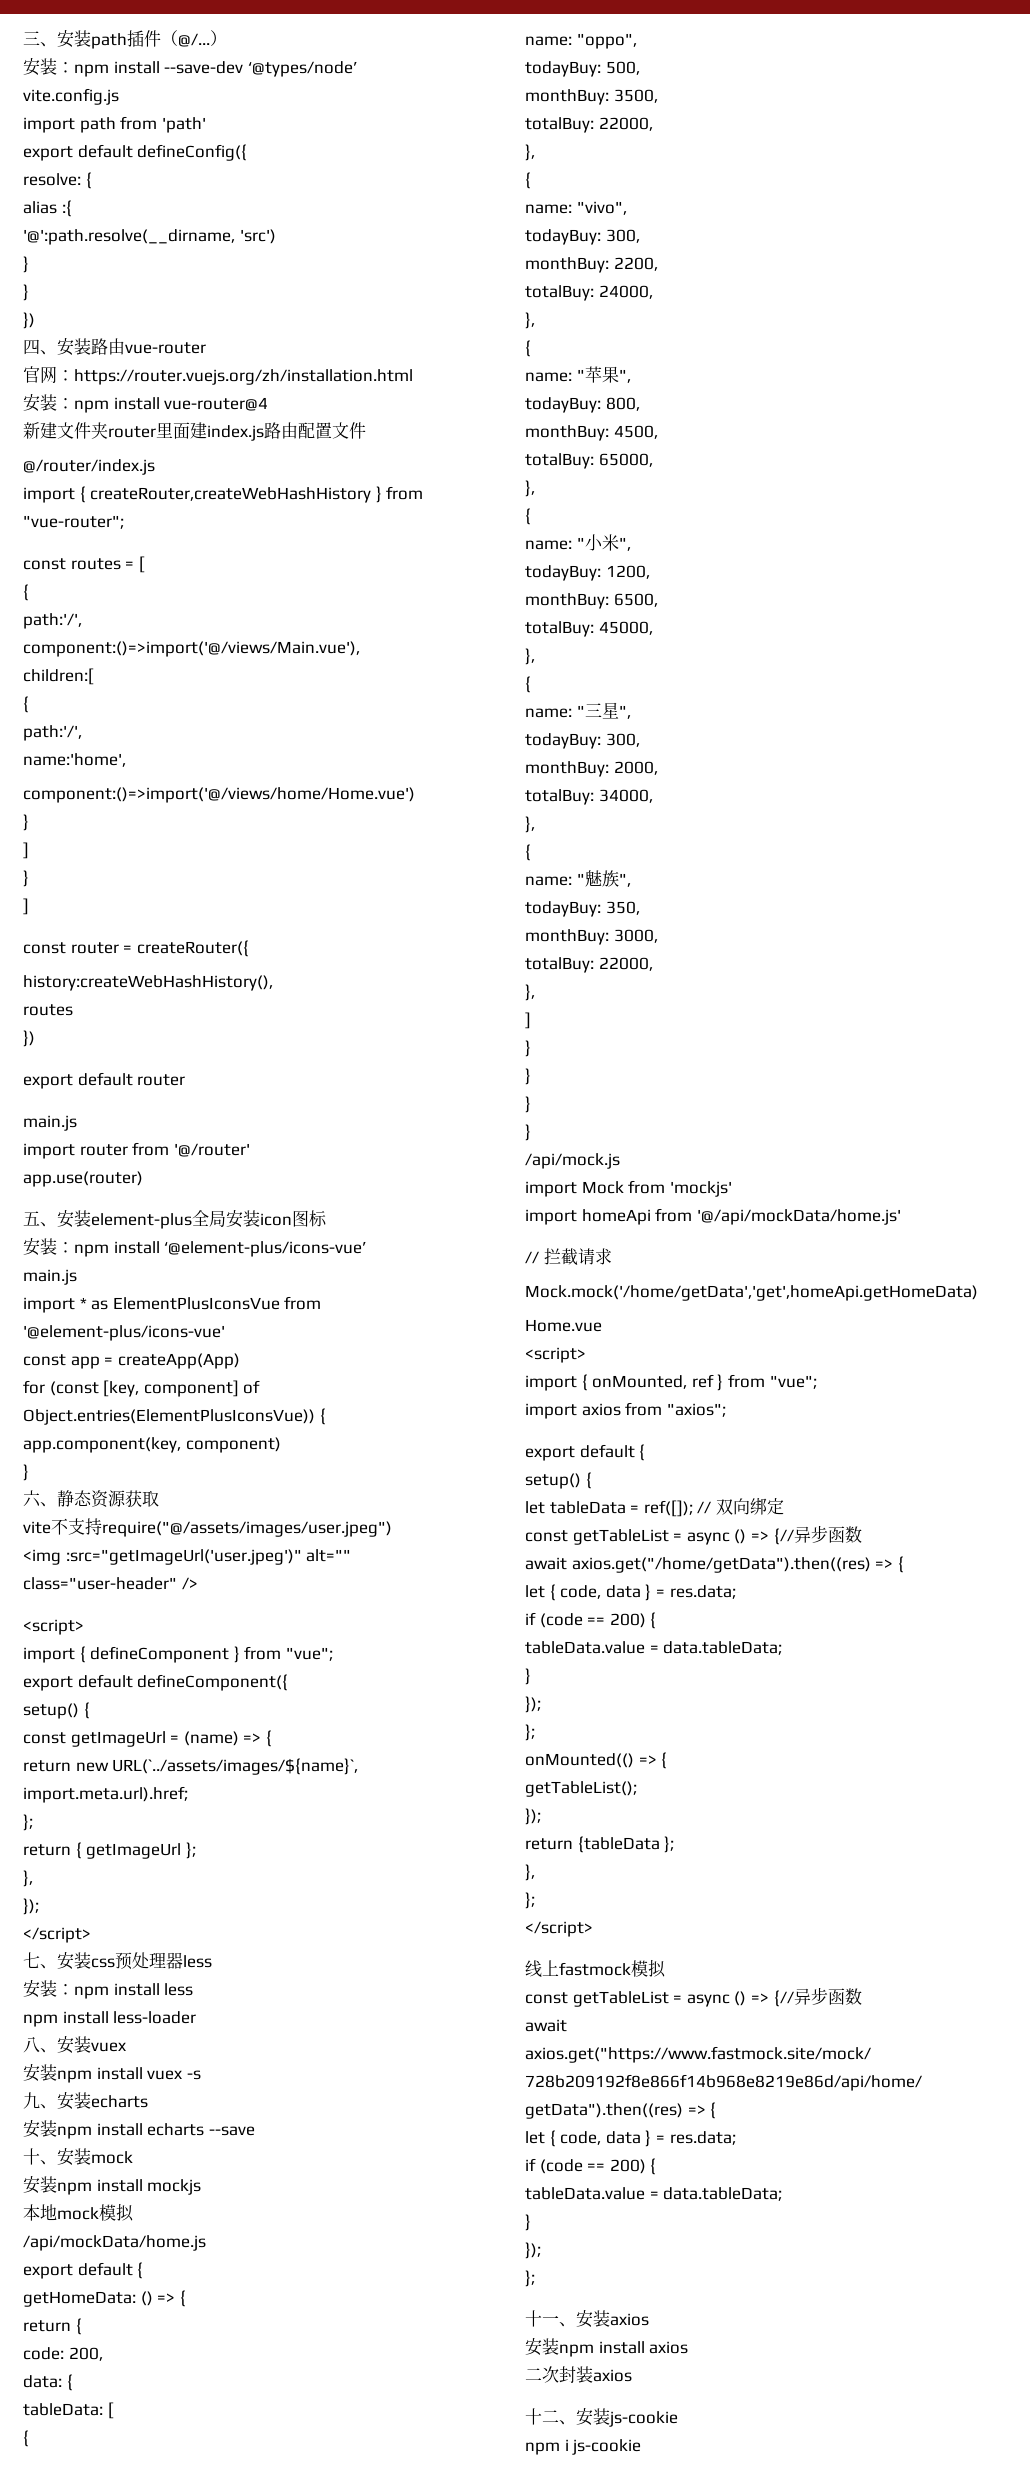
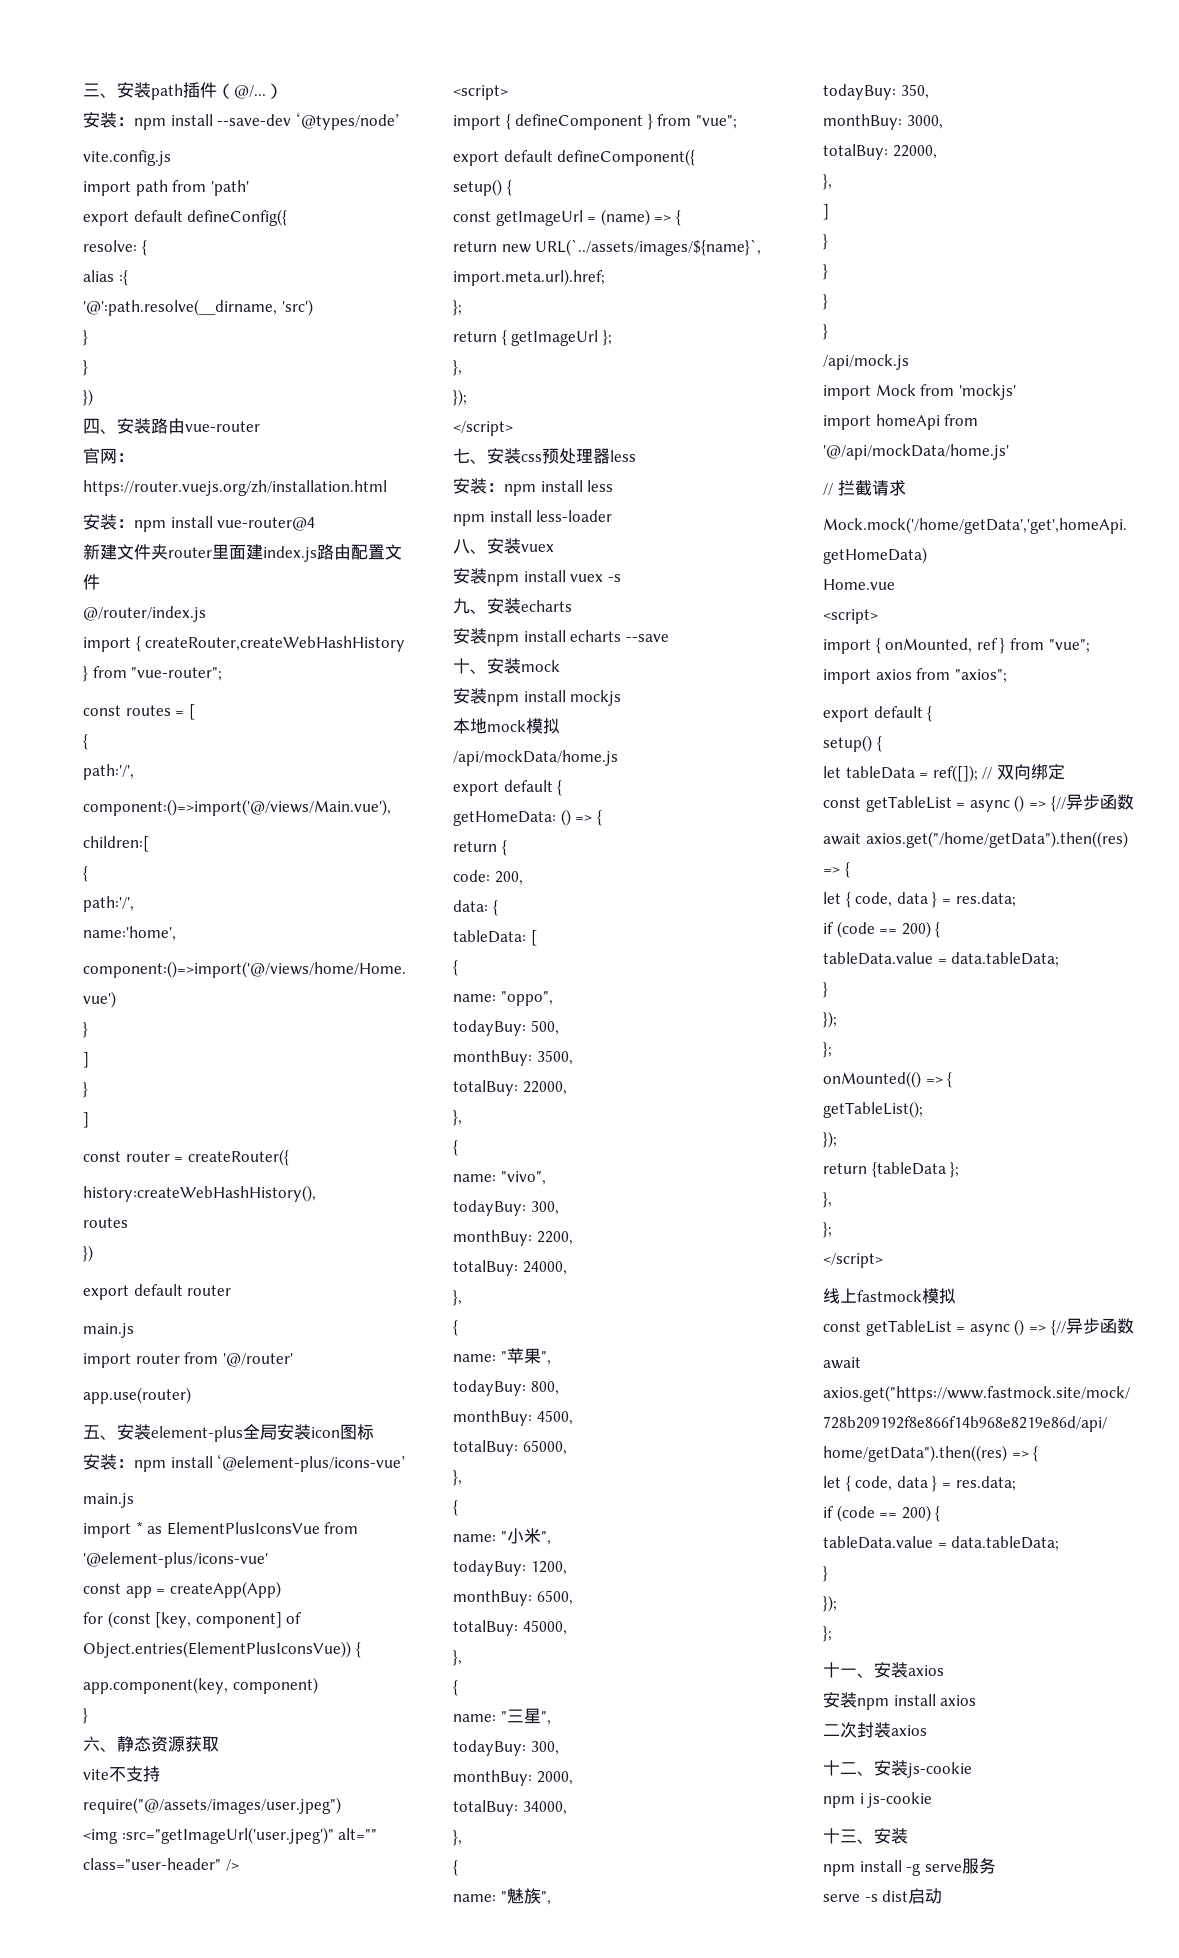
+ 十三、安装
+ npm install -g serve服务
+ serve -s dist启动

